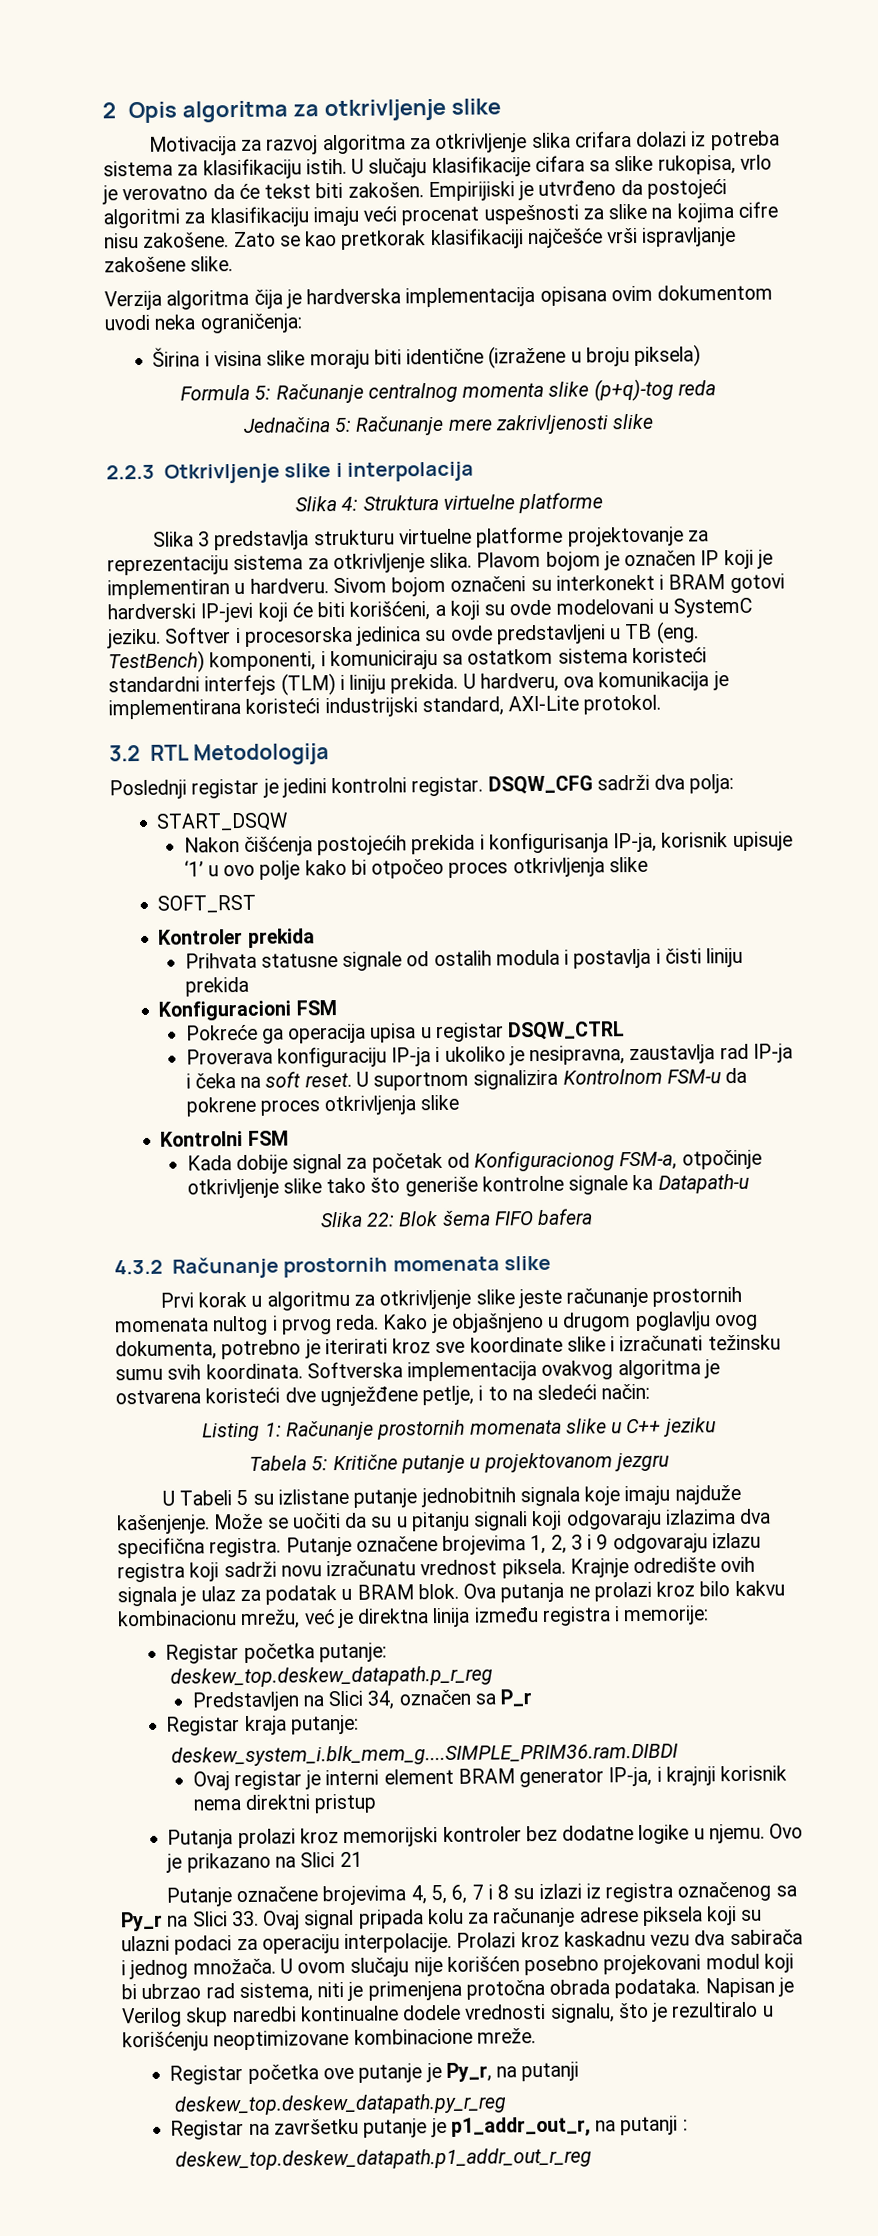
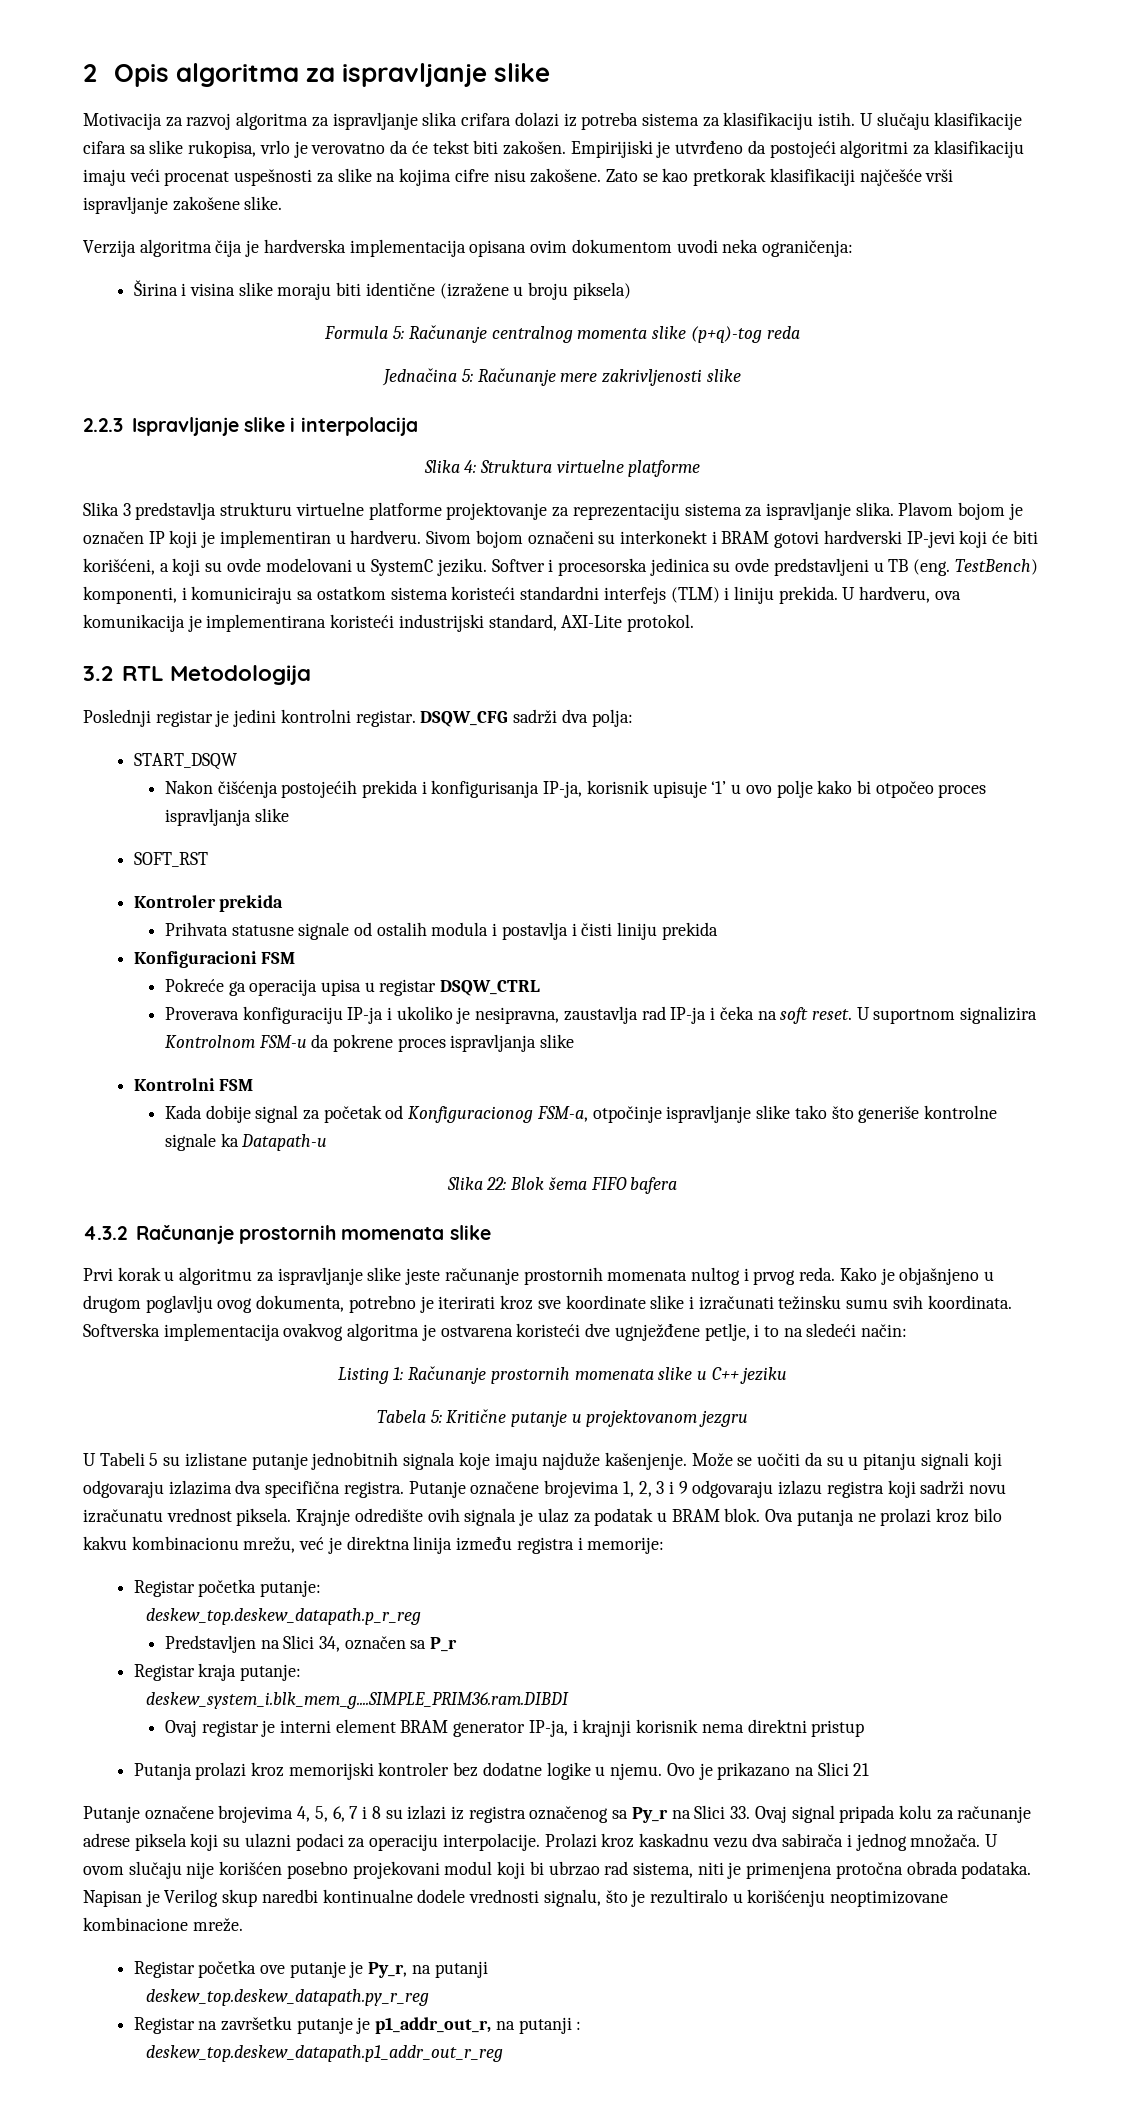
- 2 Opis algoritma za otkrivljenje slike
+ 2 Opis algoritma za ispravljanje slike
- Motivacija za razvoj algoritma za otkrivljenje slika crifara dolazi iz potreba sistema za klasifikaciju istih.
+ Motivacija za razvoj algoritma za ispravljanje slika crifara dolazi iz potreba sistema za klasifikaciju istih.
- 2.2.3 Otkrivljenje slike i interpolacija
+ 2.2.3 Ispravljanje slike i interpolacija
- Slika 3 predstavlja strukturu virtuelne platforme projektovanje za reprezentaciju sistema za otkrivljenje slika.
+ Slika 3 predstavlja strukturu virtuelne platforme projektovanje za reprezentaciju sistema za ispravljanje slika.
- Nakon čišćenja postojećih prekida i konfigurisanja IP-ja, korisnik upisuje ‘1’ u ovo polje kako bi otpočeo proces otkrivljenja slike
+ Nakon čišćenja postojećih prekida i konfigurisanja IP-ja, korisnik upisuje ‘1’ u ovo polje kako bi otpočeo proces ispravljanja slike
- U suportnom signalizira Kontrolnom FSM-u da pokrene proces otkrivljenja slike
+ U suportnom signalizira Kontrolnom FSM-u da pokrene proces ispravljanja slike
- Kada dobije signal za početak od Konfiguracionog FSM-a, otpočinje otkrivljenje slike tako što generiše kontrolne signale ka Datapath-u
+ Kada dobije signal za početak od Konfiguracionog FSM-a, otpočinje ispravljanje slike tako što generiše kontrolne signale ka Datapath-u
- Prvi korak u algoritmu za otkrivljenje slike jeste računanje prostornih momenata nultog i prvog reda.
+ Prvi korak u algoritmu za ispravljanje slike jeste računanje prostornih momenata nultog i prvog reda.

